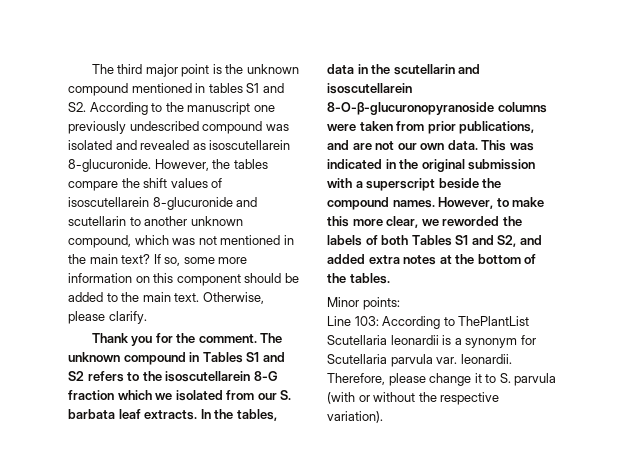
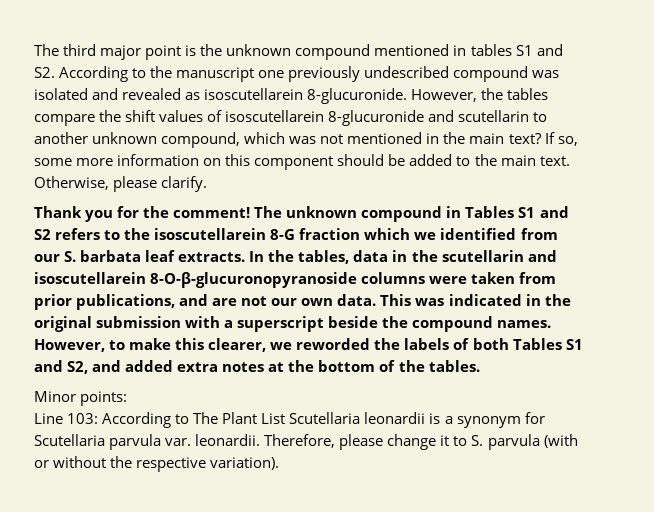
- Thank you for the comment.
+ Thank you for the comment!
- The unknown compound in Tables S1 and S2 refers to the isoscutellarein 8-G fraction which we isolated from our S. barbata leaf extracts.
+ The unknown compound in Tables S1 and S2 refers to the isoscutellarein 8-G fraction which we identified from our S. barbata leaf extracts.
- However, to make this more clear, we reworded the labels of both Tables S1 and S2, and added extra notes at the bottom of the tables.
+ However, to make this clearer, we reworded the labels of both Tables S1 and S2, and added extra notes at the bottom of the tables.
- Line 103: According to ThePlantList Scutellaria leonardii is a synonym for Scutellaria parvula var. leonardii.
+ Line 103: According to The Plant List Scutellaria leonardii is a synonym for Scutellaria parvula var. leonardii.

